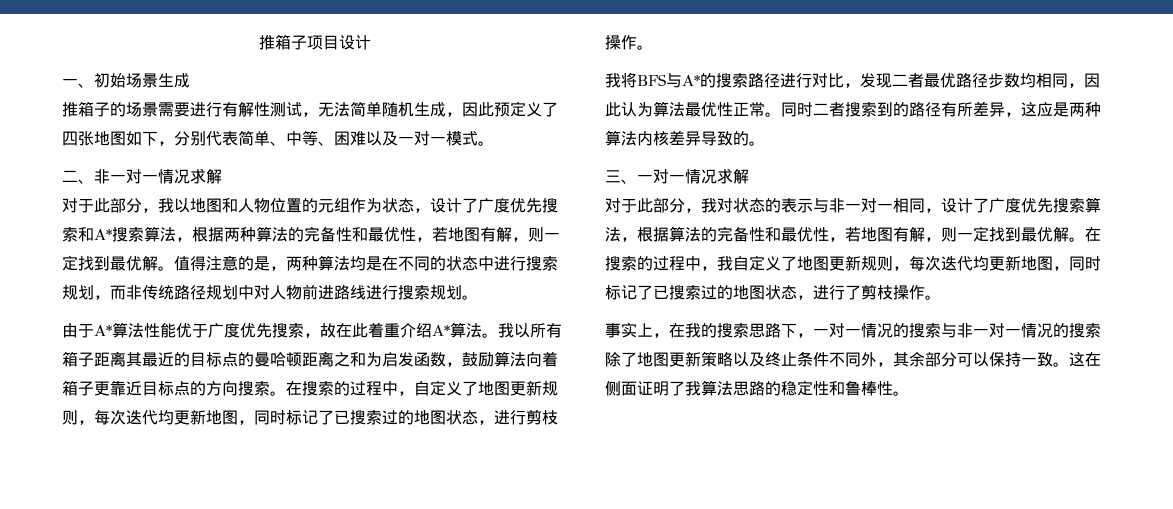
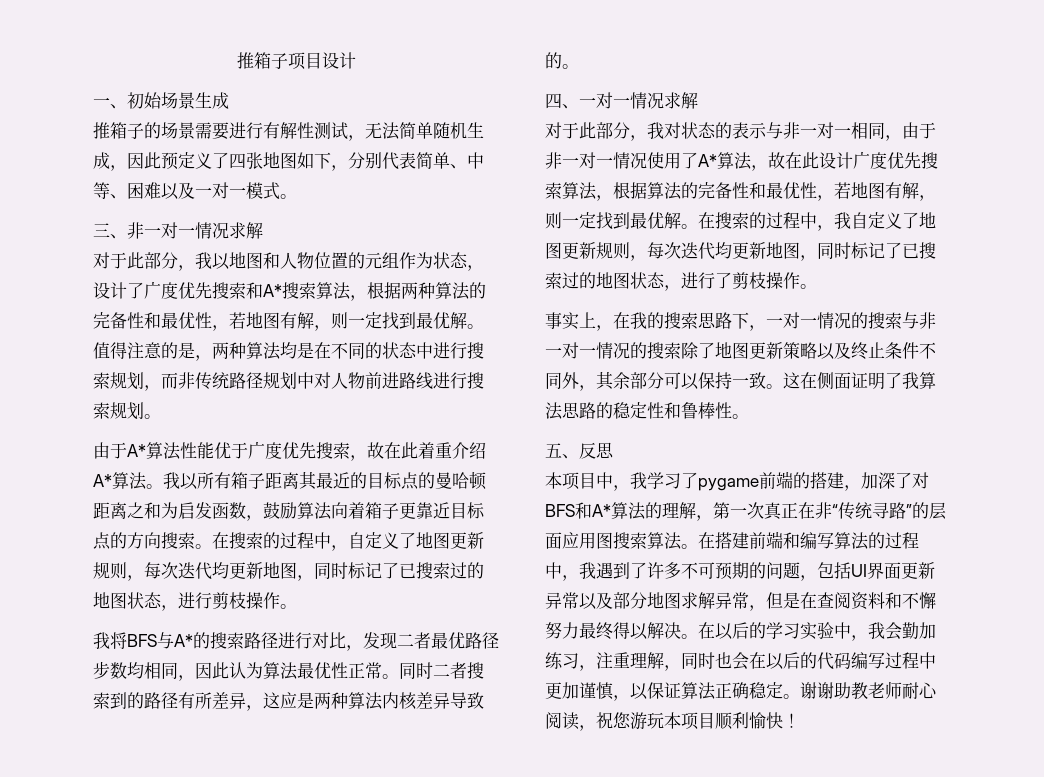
- 二、非一对一情况求解
+ 三、非一对一情况求解
- 三、一对一情况求解
+ 四、一对一情况求解
- 对于此部分，我对状态的表示与非一对一相同，设计了广度优先搜索算法，根据算法的完备性和最优性，若地图有解，则一定找到最优解。
+ 对于此部分，我对状态的表示与非一对一相同，由于非一对一情况使用了A*算法，故在此设计广度优先搜索算法，根据算法的完备性和最优性，若地图有解，则一定找到最优解。
+ 五、反思
+ 本项目中，我学习了pygame前端的搭建，加深了对BFS和A*算法的理解，第一次真正在非“传统寻路”的层面应用图搜索算法。在搭建前端和编写算法的过程中，我遇到了许多不可预期的问题，包括UI界面更新异常以及部分地图求解异常，但是在查阅资料和不懈努力最终得以解决。在以后的学习实验中，我会勤加练习，注重理解，同时也会在以后的代码编写过程中更加谨慎，以保证算法正确稳定。谢谢助教老师耐心阅读，祝您游玩本项目顺利愉快！

